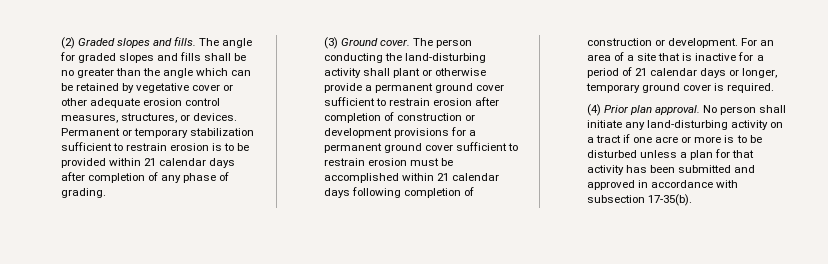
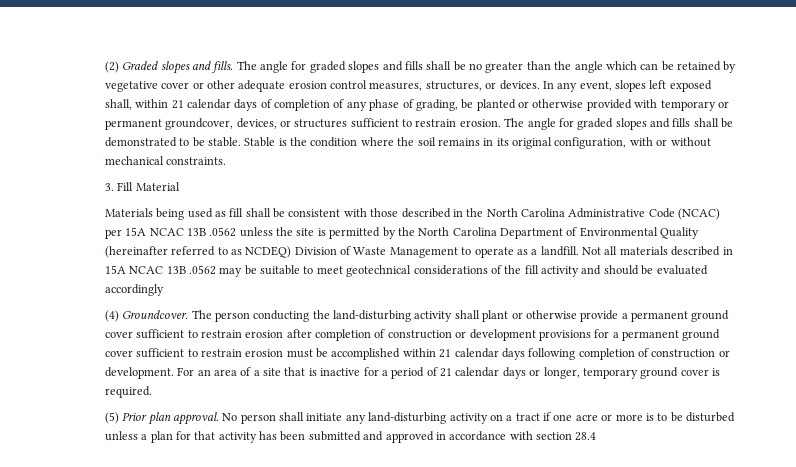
- Permanent or temporary stabilization sufficient to restrain erosion is to be provided within 21 calendar days after completion of any phase of grading.
- (3) Ground cover.
+ In any event, slopes left exposed shall, within 21 calendar days of completion of any phase of grading, be planted or otherwise provided with temporary or permanent groundcover, devices, or structures sufficient to restrain erosion. The angle for graded slopes and fills shall be demonstrated to be stable. Stable is the condition where the soil remains in its original configuration, with or without mechanical constraints.
+ 3. Fill Material
+ Materials being used as fill shall be consistent with those described in the North Carolina Administrative Code (NCAC) per 15A NCAC 13B .0562 unless the site is permitted by the North Carolina Department of Environmental Quality (hereinafter referred to as NCDEQ) Division of Waste Management to operate as a landfill. Not all materials described in 15A NCAC 13B .0562 may be suitable to meet geotechnical considerations of the fill activity and should be evaluated accordingly
+ (4) Groundcover.
- (4) Prior plan approval.
+ (5) Prior plan approval.
- No person shall initiate any land-disturbing activity on a tract if one acre or more is to be disturbed unless a plan for that activity has been submitted and approved in accordance with subsection 17-35(b).
+ No person shall initiate any land-disturbing activity on a tract if one acre or more is to be disturbed unless a plan for that activity has been submitted and approved in accordance with section 28.4

